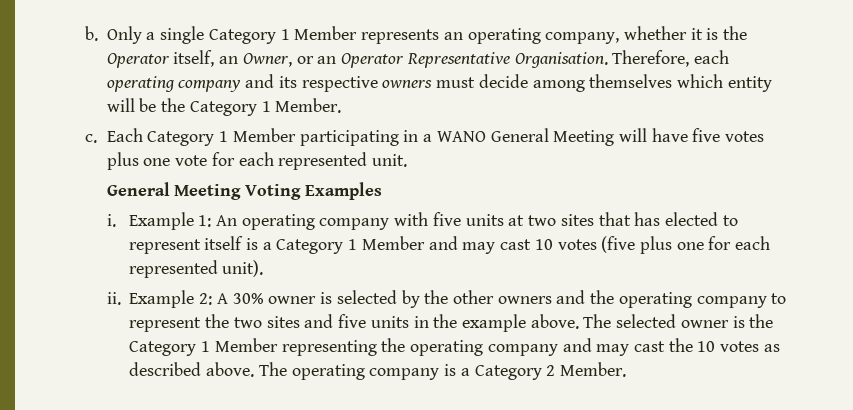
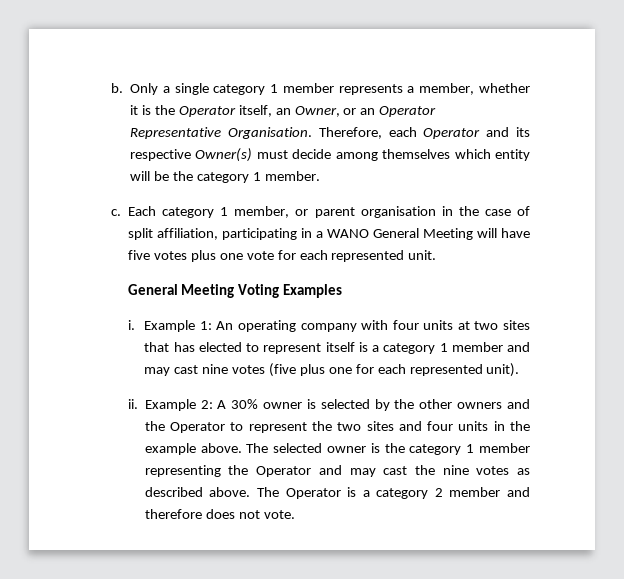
- Only a single Category 1 Member represents an operating company, whether it is the Operator itself, an Owner, or an Operator Representative Organisation.
+ Only a single category 1 member represents a member, whether it is the Operator itself, an Owner, or an Operator Representative Organisation.
- Therefore, each operating company and its respective owners must decide among themselves which entity will be the Category 1 Member.
+ Therefore, each Operator and its respective Owner(s) must decide among themselves which entity will be the category 1 member.
- Each Category 1 Member participating in a WANO General Meeting will have five votes plus one vote for each represented unit.
+ Each category 1 member, or parent organisation in the case of split affiliation, participating in a WANO General Meeting will have five votes plus one vote for each represented unit.
- Example 1: An operating company with five units at two sites that has elected to represent itself is a Category 1 Member and may cast 10 votes (five plus one for each represented unit).
+ Example 1: An operating company with four units at two sites that has elected to represent itself is a category 1 member and may cast nine votes (five plus one for each represented unit).
- Example 2: A 30% owner is selected by the other owners and the operating company to represent the two sites and five units in the example above.
+ Example 2: A 30% owner is selected by the other owners and the Operator to represent the two sites and four units in the example above.
- The selected owner is the Category 1 Member representing the operating company and may cast the 10 votes as described above.
+ The selected owner is the category 1 member representing the Operator and may cast the nine votes as described above.
- The operating company is a Category 2 Member.
+ The Operator is a category 2 member and therefore does not vote.

